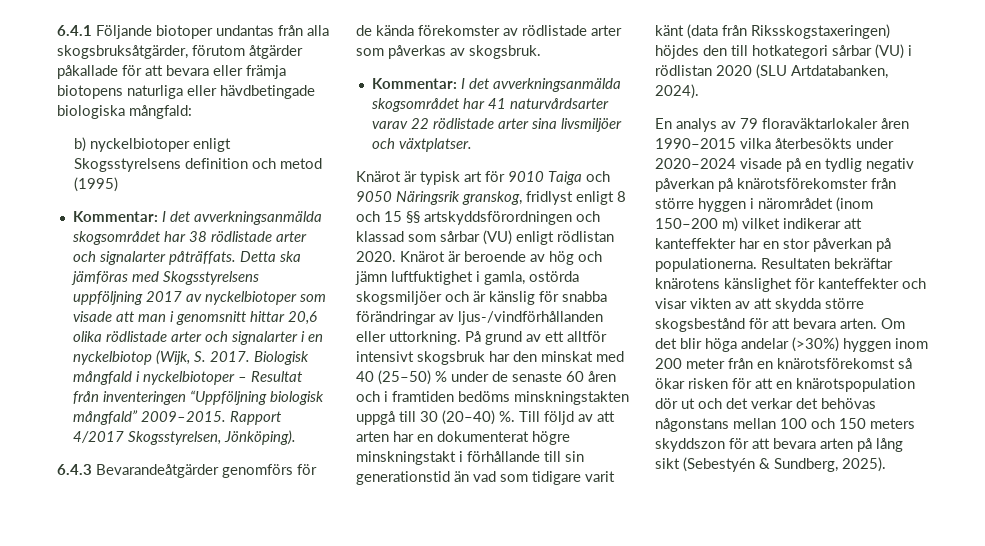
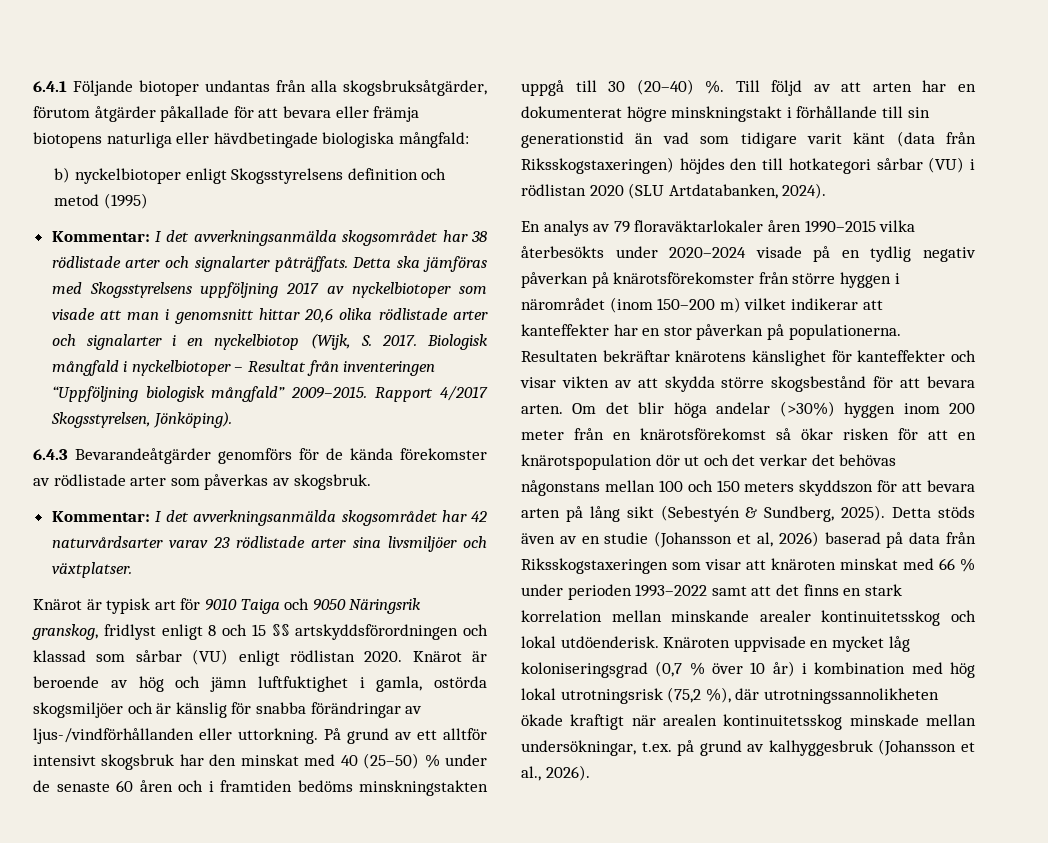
- Kommentar: I det avverkningsanmälda skogsområdet har 41 naturvårdsarter varav 22 rödlistade arter sina livsmiljöer och växtplatser.
+ Kommentar: I det avverkningsanmälda skogsområdet har 42 naturvårdsarter varav 23 rödlistade arter sina livsmiljöer och växtplatser.
+ Detta stöds även av en studie (Johansson et al, 2026) baserad på data från Riksskogstaxeringen som visar att knäroten minskat med 66 % under perioden 1993–2022 samt att det finns en stark korrelation mellan minskande arealer kontinuitetsskog och lokal utdöenderisk. Knäroten uppvisade en mycket låg koloniseringsgrad (0,7 % över 10 år) i kombination med hög lokal utrotningsrisk (75,2 %), där utrotningssannolikheten ökade kraftigt när arealen kontinuitetsskog minskade mellan undersökningar, t.ex. på grund av kalhyggesbruk (Johansson et al., 2026).

